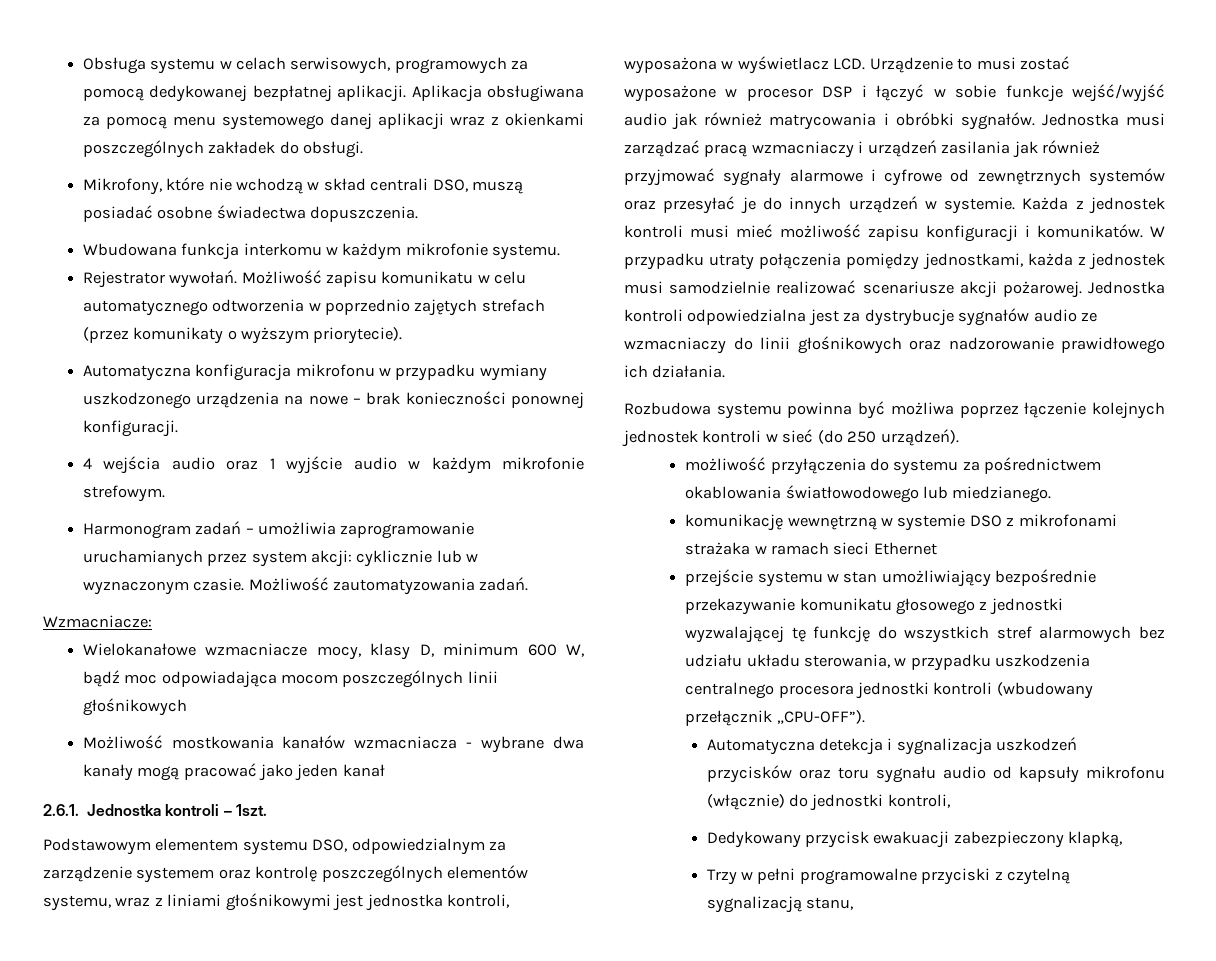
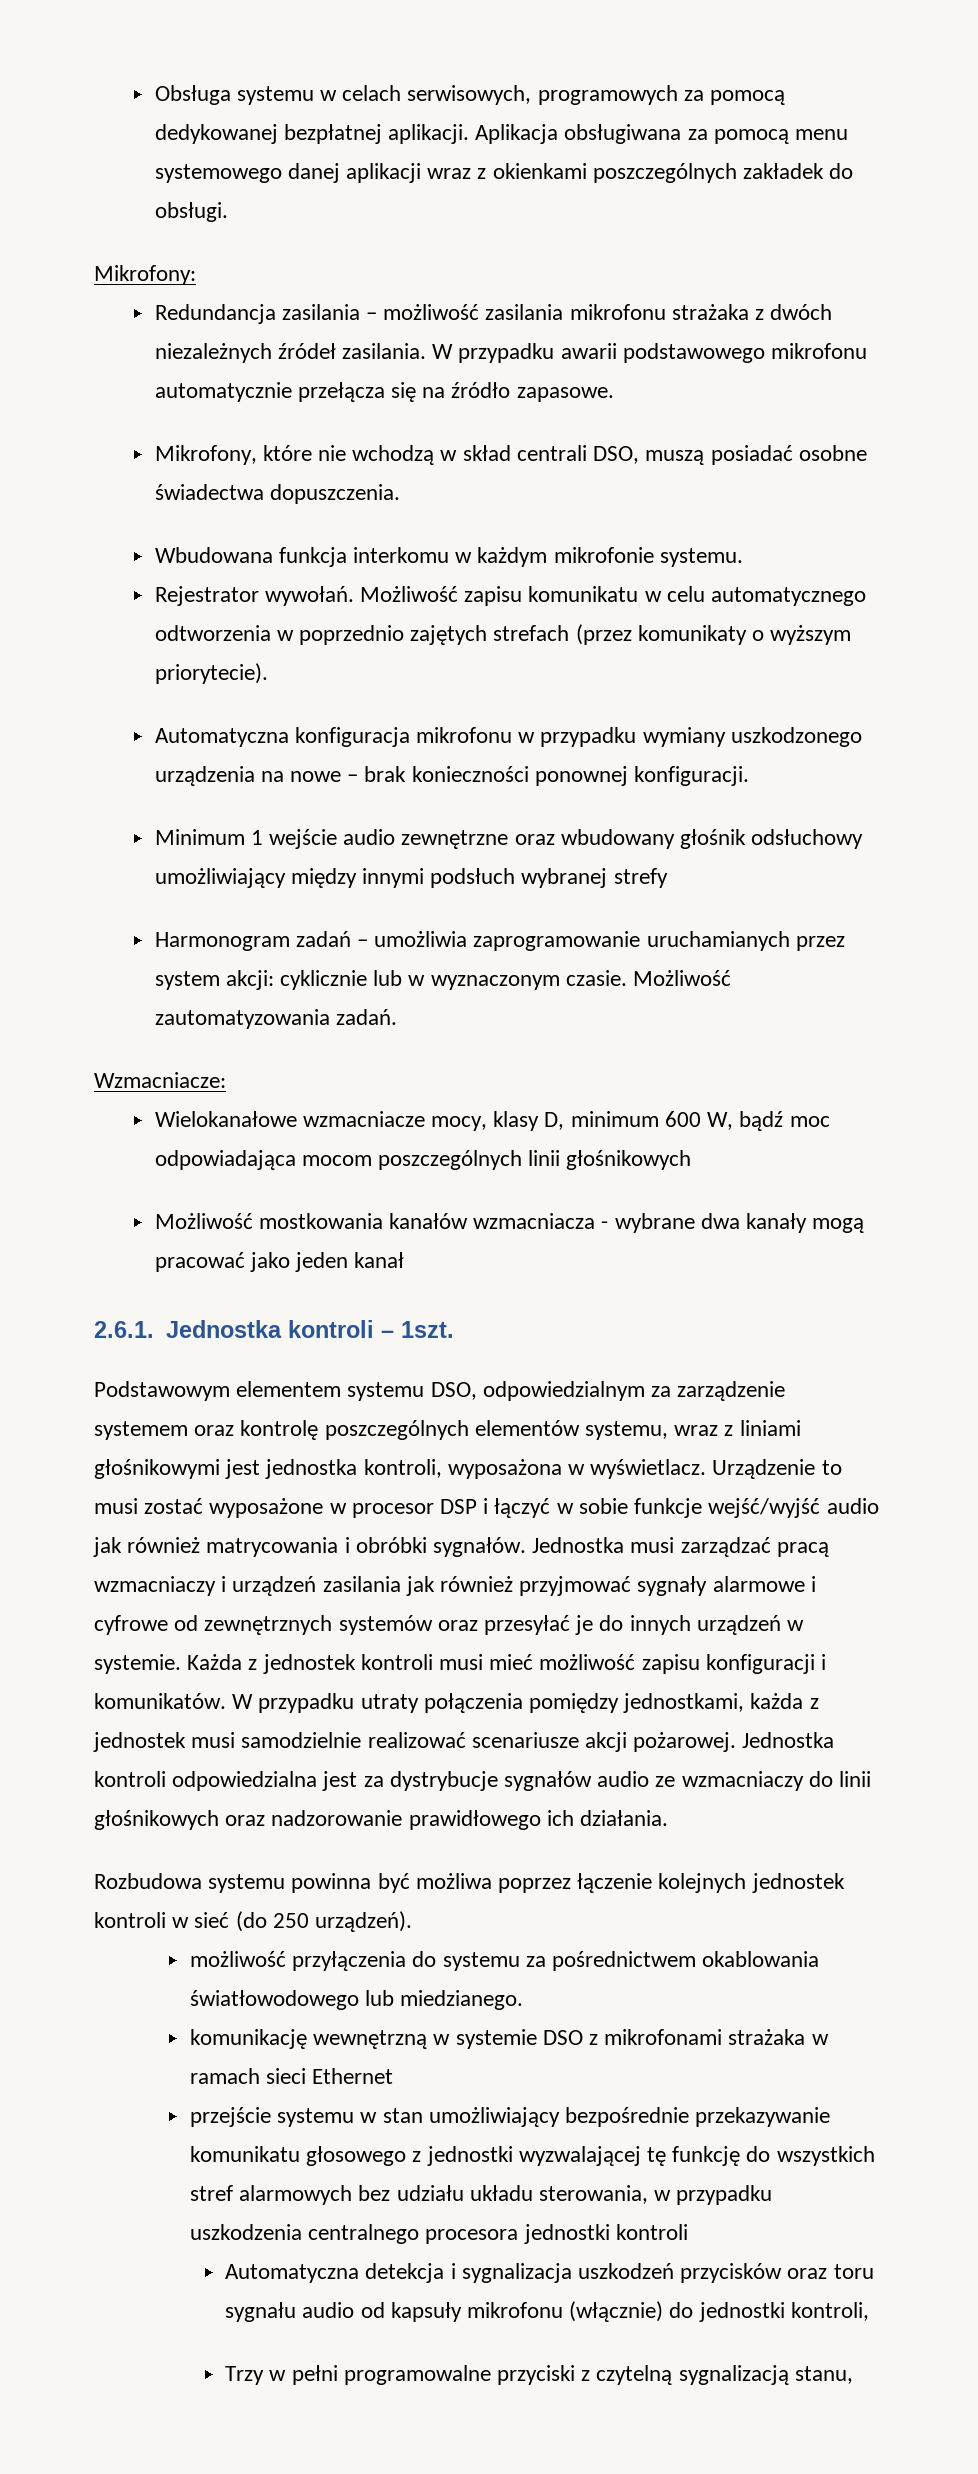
+ Mikrofony:
+ Redundancja zasilania – możliwość zasilania mikrofonu strażaka z dwóch niezależnych źródeł zasilania. W przypadku awarii podstawowego mikrofonu automatycznie przełącza się na źródło zapasowe.
- 4 wejścia audio oraz 1 wyjście audio w każdym mikrofonie strefowym.
+ Minimum 1 wejście audio zewnętrzne oraz wbudowany głośnik odsłuchowy umożliwiający między innymi podsłuch wybranej strefy
- Podstawowym elementem systemu DSO, odpowiedzialnym za zarządzenie systemem oraz kontrolę poszczególnych elementów systemu, wraz z liniami głośnikowymi jest jednostka kontroli, wyposażona w wyświetlacz LCD. Urządzenie to musi zostać wyposażone w procesor DSP i łączyć w sobie funkcje wejść/wyjść audio jak również matrycowania i obróbki sygnałów.
+ Podstawowym elementem systemu DSO, odpowiedzialnym za zarządzenie systemem oraz kontrolę poszczególnych elementów systemu, wraz z liniami głośnikowymi jest jednostka kontroli, wyposażona w wyświetlacz. Urządzenie to musi zostać wyposażone w procesor DSP i łączyć w sobie funkcje wejść/wyjść audio jak również matrycowania i obróbki sygnałów.
- przejście systemu w stan umożliwiający bezpośrednie przekazywanie komunikatu głosowego z jednostki wyzwalającej tę funkcję do wszystkich stref alarmowych bez udziału układu sterowania, w przypadku uszkodzenia centralnego procesora jednostki kontroli (wbudowany przełącznik „CPU-OFF”).
+ przejście systemu w stan umożliwiający bezpośrednie przekazywanie komunikatu głosowego z jednostki wyzwalającej tę funkcję do wszystkich stref alarmowych bez udziału układu sterowania, w przypadku uszkodzenia centralnego procesora jednostki kontroli
- Dedykowany przycisk ewakuacji zabezpieczony klapką,

